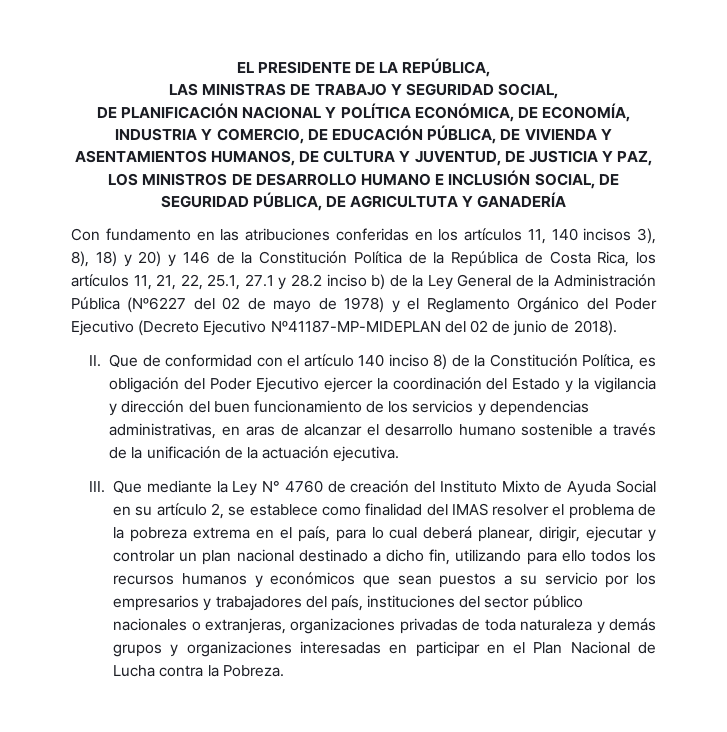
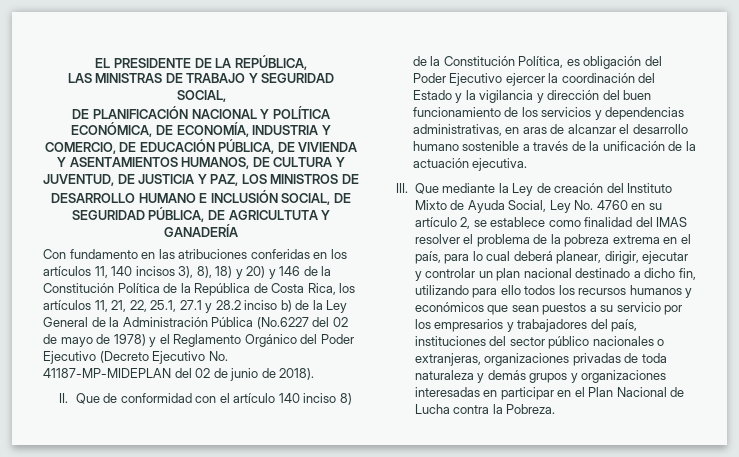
- Con fundamento en las atribuciones conferidas en los artículos 11, 140 incisos 3), 8), 18) y 20) y 146 de la Constitución Política de la República de Costa Rica, los artículos 11, 21, 22, 25.1, 27.1 y 28.2 inciso b) de la Ley General de la Administración Pública (Nº6227 del 02 de mayo de 1978) y el Reglamento Orgánico del Poder Ejecutivo (Decreto Ejecutivo Nº41187-MP-MIDEPLAN del 02 de junio de 2018).
+ Con fundamento en las atribuciones conferidas en los artículos 11, 140 incisos 3), 8), 18) y 20) y 146 de la Constitución Política de la República de Costa Rica, los artículos 11, 21, 22, 25.1, 27.1 y 28.2 inciso b) de la Ley General de la Administración Pública (No.6227 del 02 de mayo de 1978) y el Reglamento Orgánico del Poder Ejecutivo (Decreto Ejecutivo No. 41187-MP-MIDEPLAN del 02 de junio de 2018).
- III. Que mediante la Ley N° 4760 de creación del Instituto Mixto de Ayuda Social en su artículo 2, se establece como finalidad del IMAS resolver el problema de la pobreza extrema en el país, para lo cual deberá planear, dirigir, ejecutar y controlar un plan nacional destinado a dicho fin, utilizando para ello todos los recursos humanos y económicos que sean puestos a su servicio por los empresarios y trabajadores del país, instituciones del sector público nacionales o extranjeras, organizaciones privadas de toda naturaleza y demás grupos y organizaciones interesadas en participar en el Plan Nacional de Lucha contra la Pobreza.
+ III. Que mediante la Ley de creación del Instituto Mixto de Ayuda Social, Ley No. 4760 en su artículo 2, se establece como finalidad del IMAS resolver el problema de la pobreza extrema en el país, para lo cual deberá planear, dirigir, ejecutar y controlar un plan nacional destinado a dicho fin, utilizando para ello todos los recursos humanos y económicos que sean puestos a su servicio por los empresarios y trabajadores del país, instituciones del sector público nacionales o extranjeras, organizaciones privadas de toda naturaleza y demás grupos y organizaciones interesadas en participar en el Plan Nacional de Lucha contra la Pobreza.

